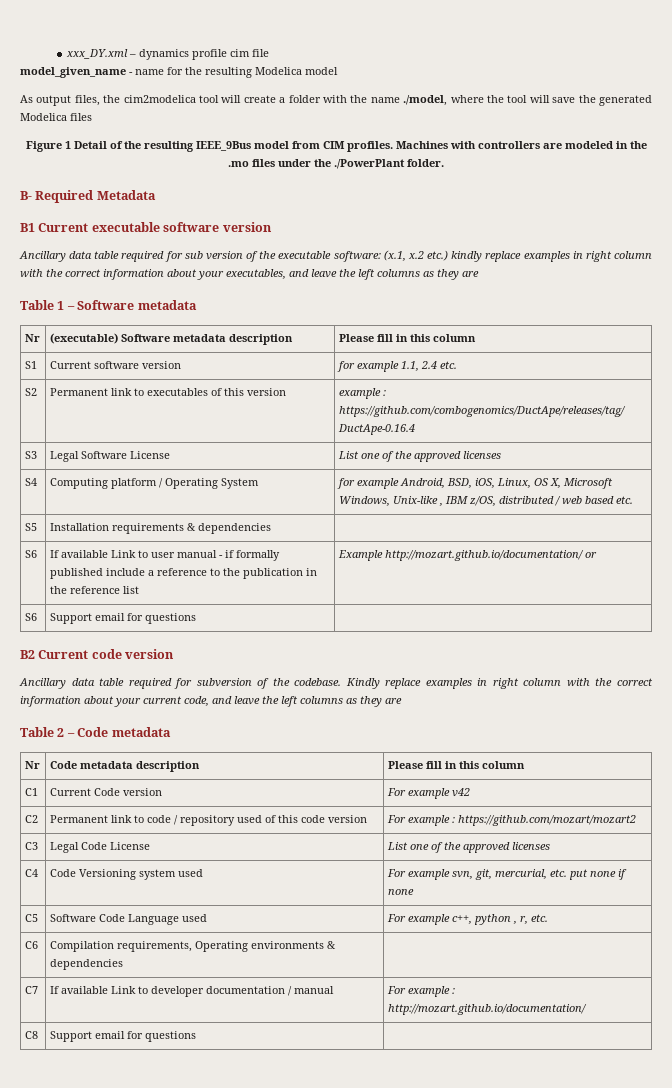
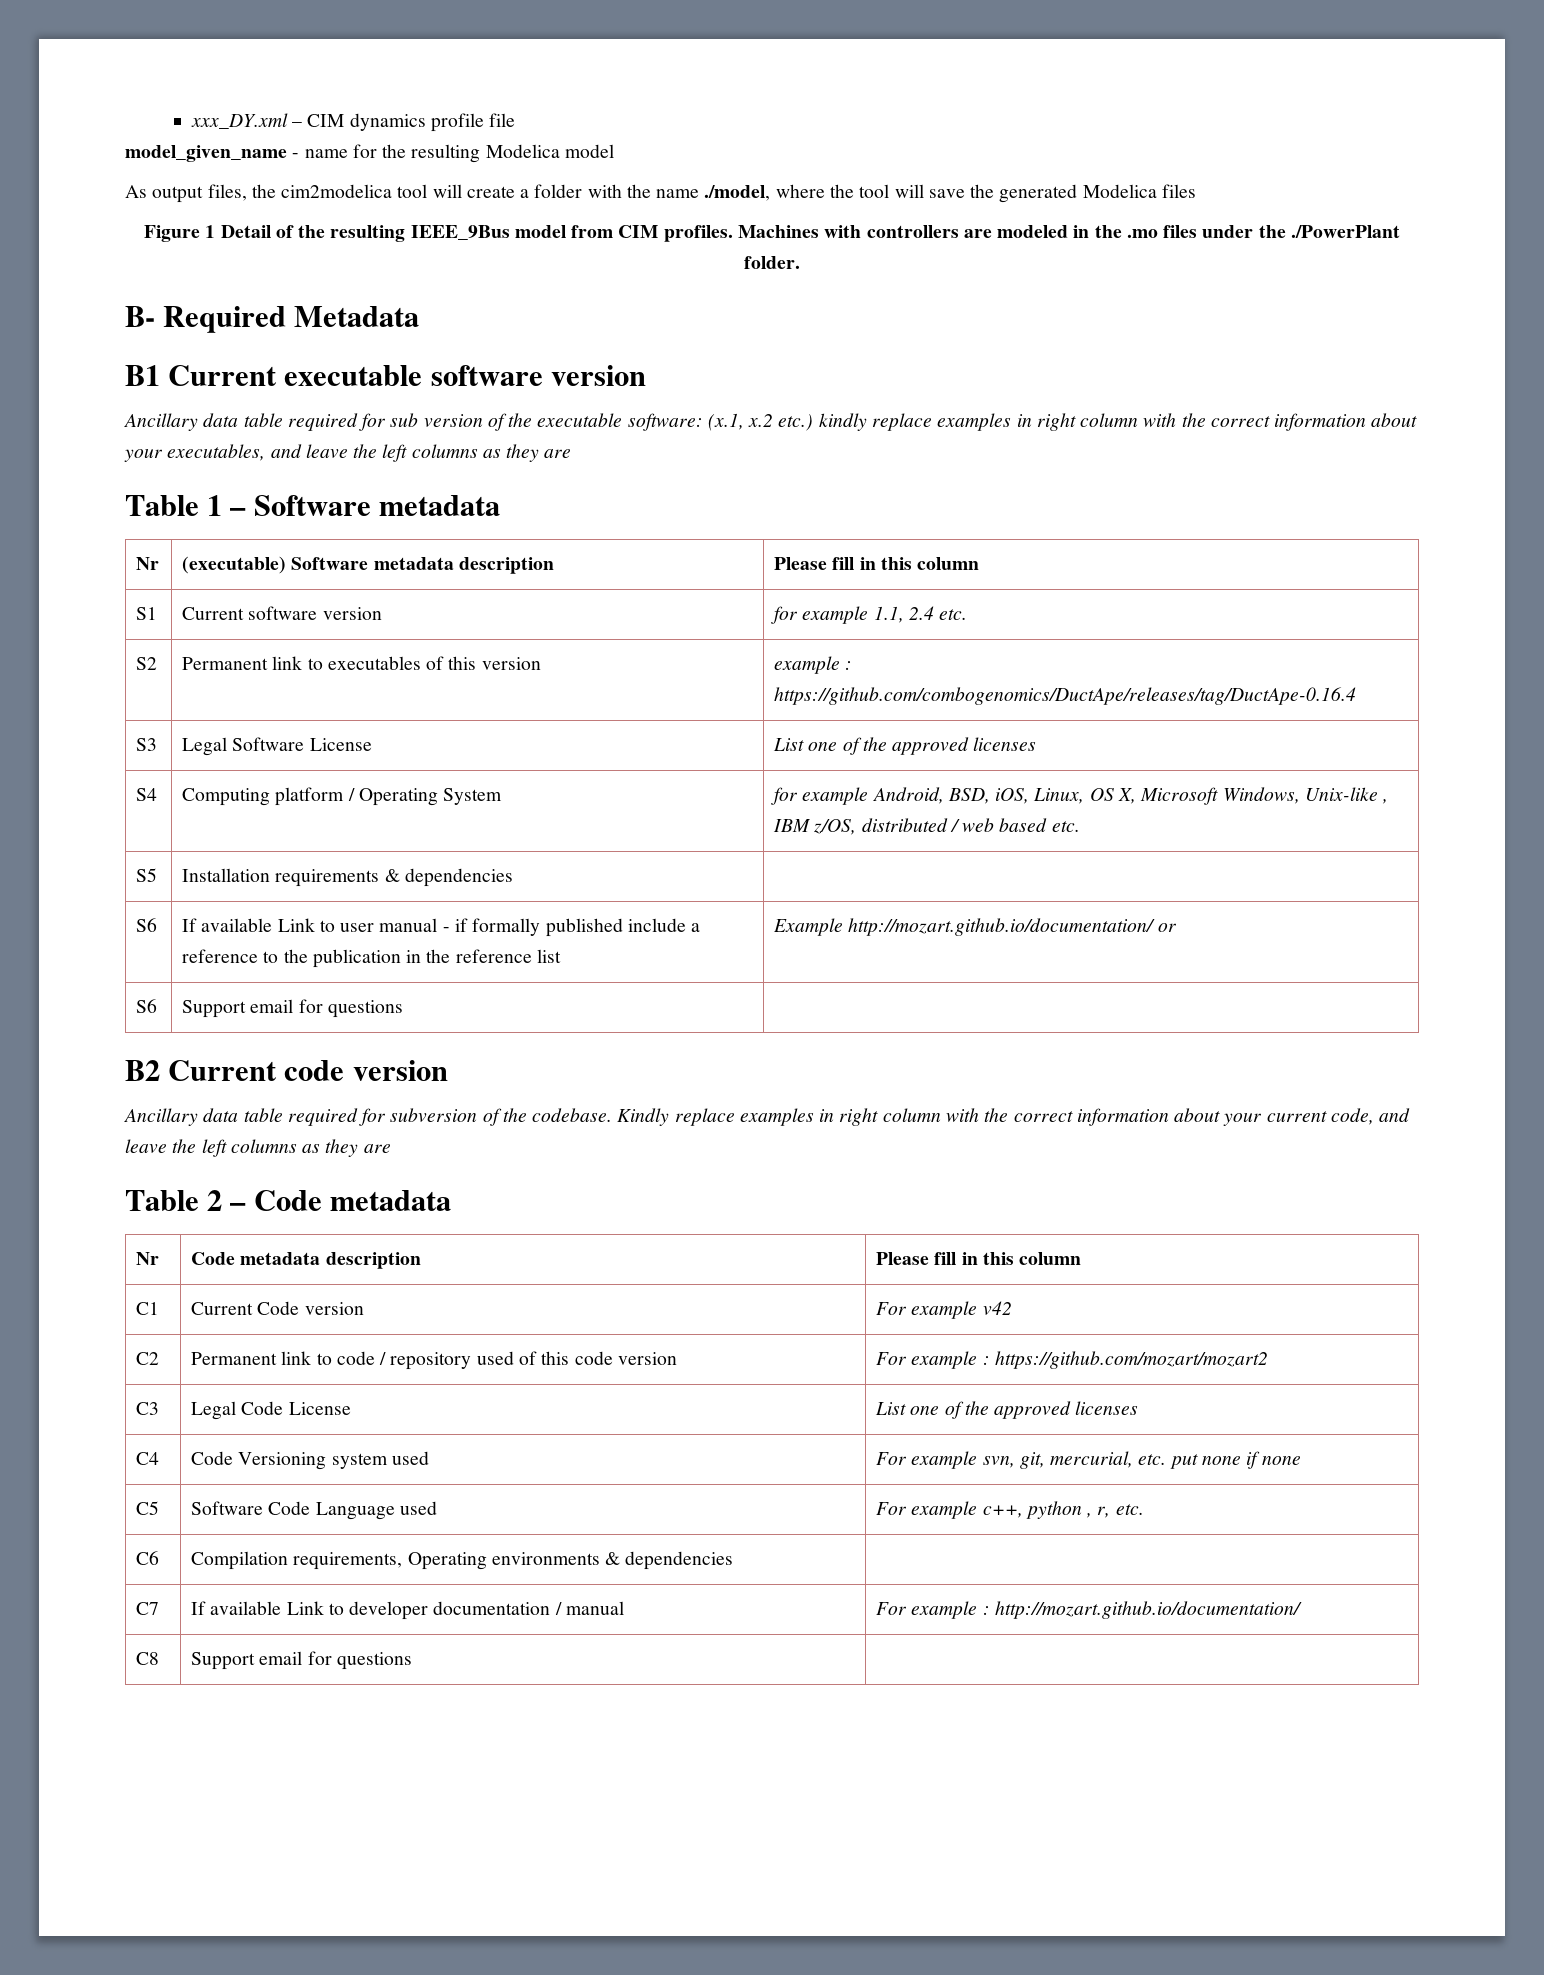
- xxx_DY.xml – dynamics profile cim file
+ xxx_DY.xml – CIM dynamics profile file

